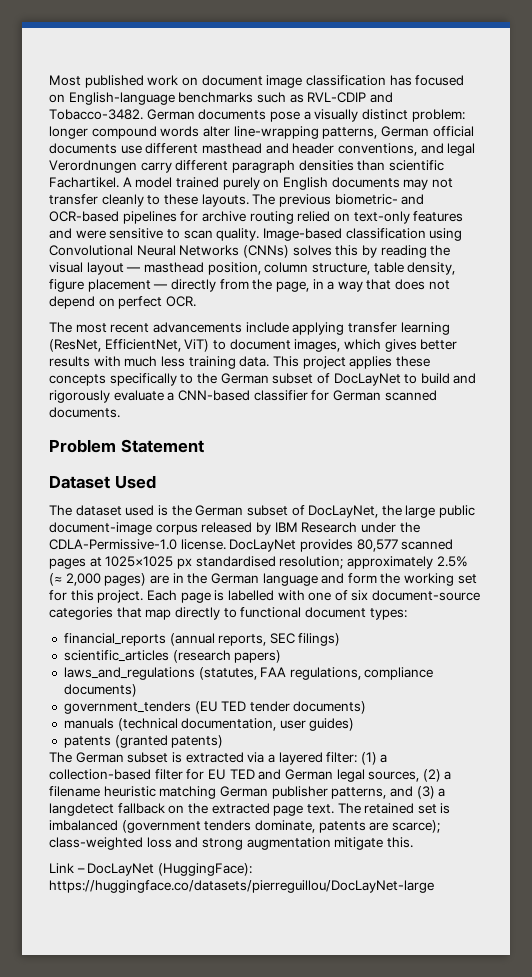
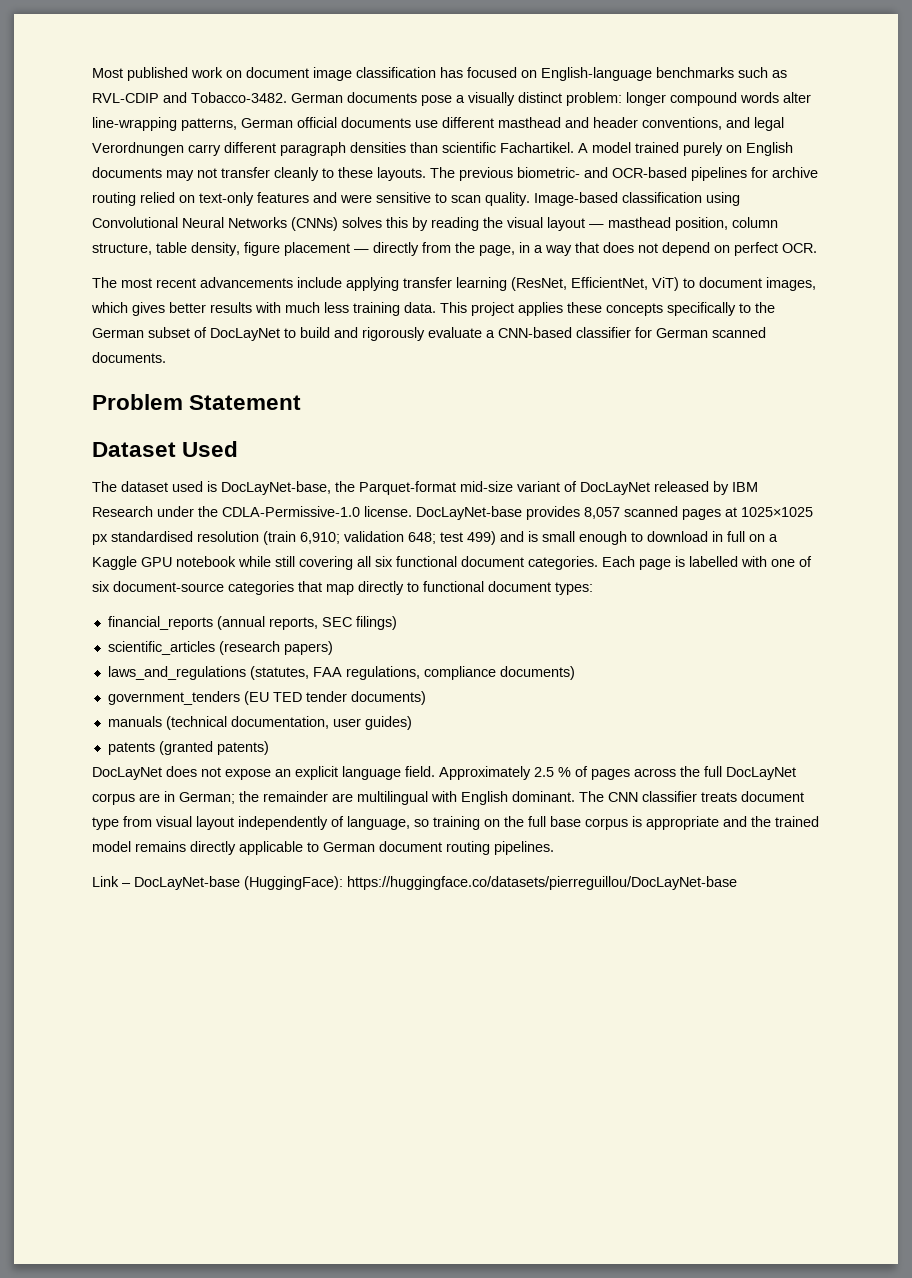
- The dataset used is the German subset of DocLayNet, the large public document-image corpus released by IBM Research under the CDLA-Permissive-1.0 license.
+ The dataset used is DocLayNet-base, the Parquet-format mid-size variant of DocLayNet released by IBM Research under the CDLA-Permissive-1.0 license.
- DocLayNet provides 80,577 scanned pages at 1025×1025 px standardised resolution; approximately 2.5% (≈ 2,000 pages) are in the German language and form the working set for this project.
+ DocLayNet-base provides 8,057 scanned pages at 1025×1025 px standardised resolution (train 6,910; validation 648; test 499) and is small enough to download in full on a Kaggle GPU notebook while still covering all six functional document categories.
- The German subset is extracted via a layered filter: (1) a collection-based filter for EU TED and German legal sources, (2) a filename heuristic matching German publisher patterns, and (3) a langdetect fallback on the extracted page text. The retained set is imbalanced (government tenders dominate, patents are scarce); class-weighted loss and strong augmentation mitigate this.
+ DocLayNet does not expose an explicit language field. Approximately 2.5 % of pages across the full DocLayNet corpus are in German; the remainder are multilingual with English dominant. The CNN classifier treats document type from visual layout independently of language, so training on the full base corpus is appropriate and the trained model remains directly applicable to German document routing pipelines.
- Link – DocLayNet (HuggingFace): https://huggingface.co/datasets/pierreguillou/DocLayNet-large
+ Link – DocLayNet-base (HuggingFace): https://huggingface.co/datasets/pierreguillou/DocLayNet-base

